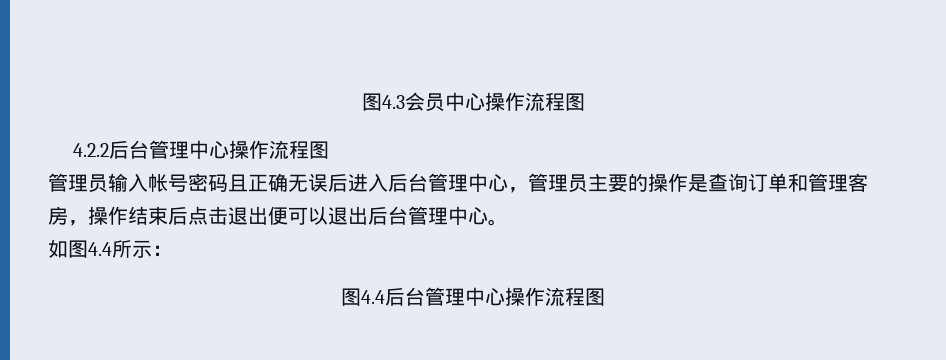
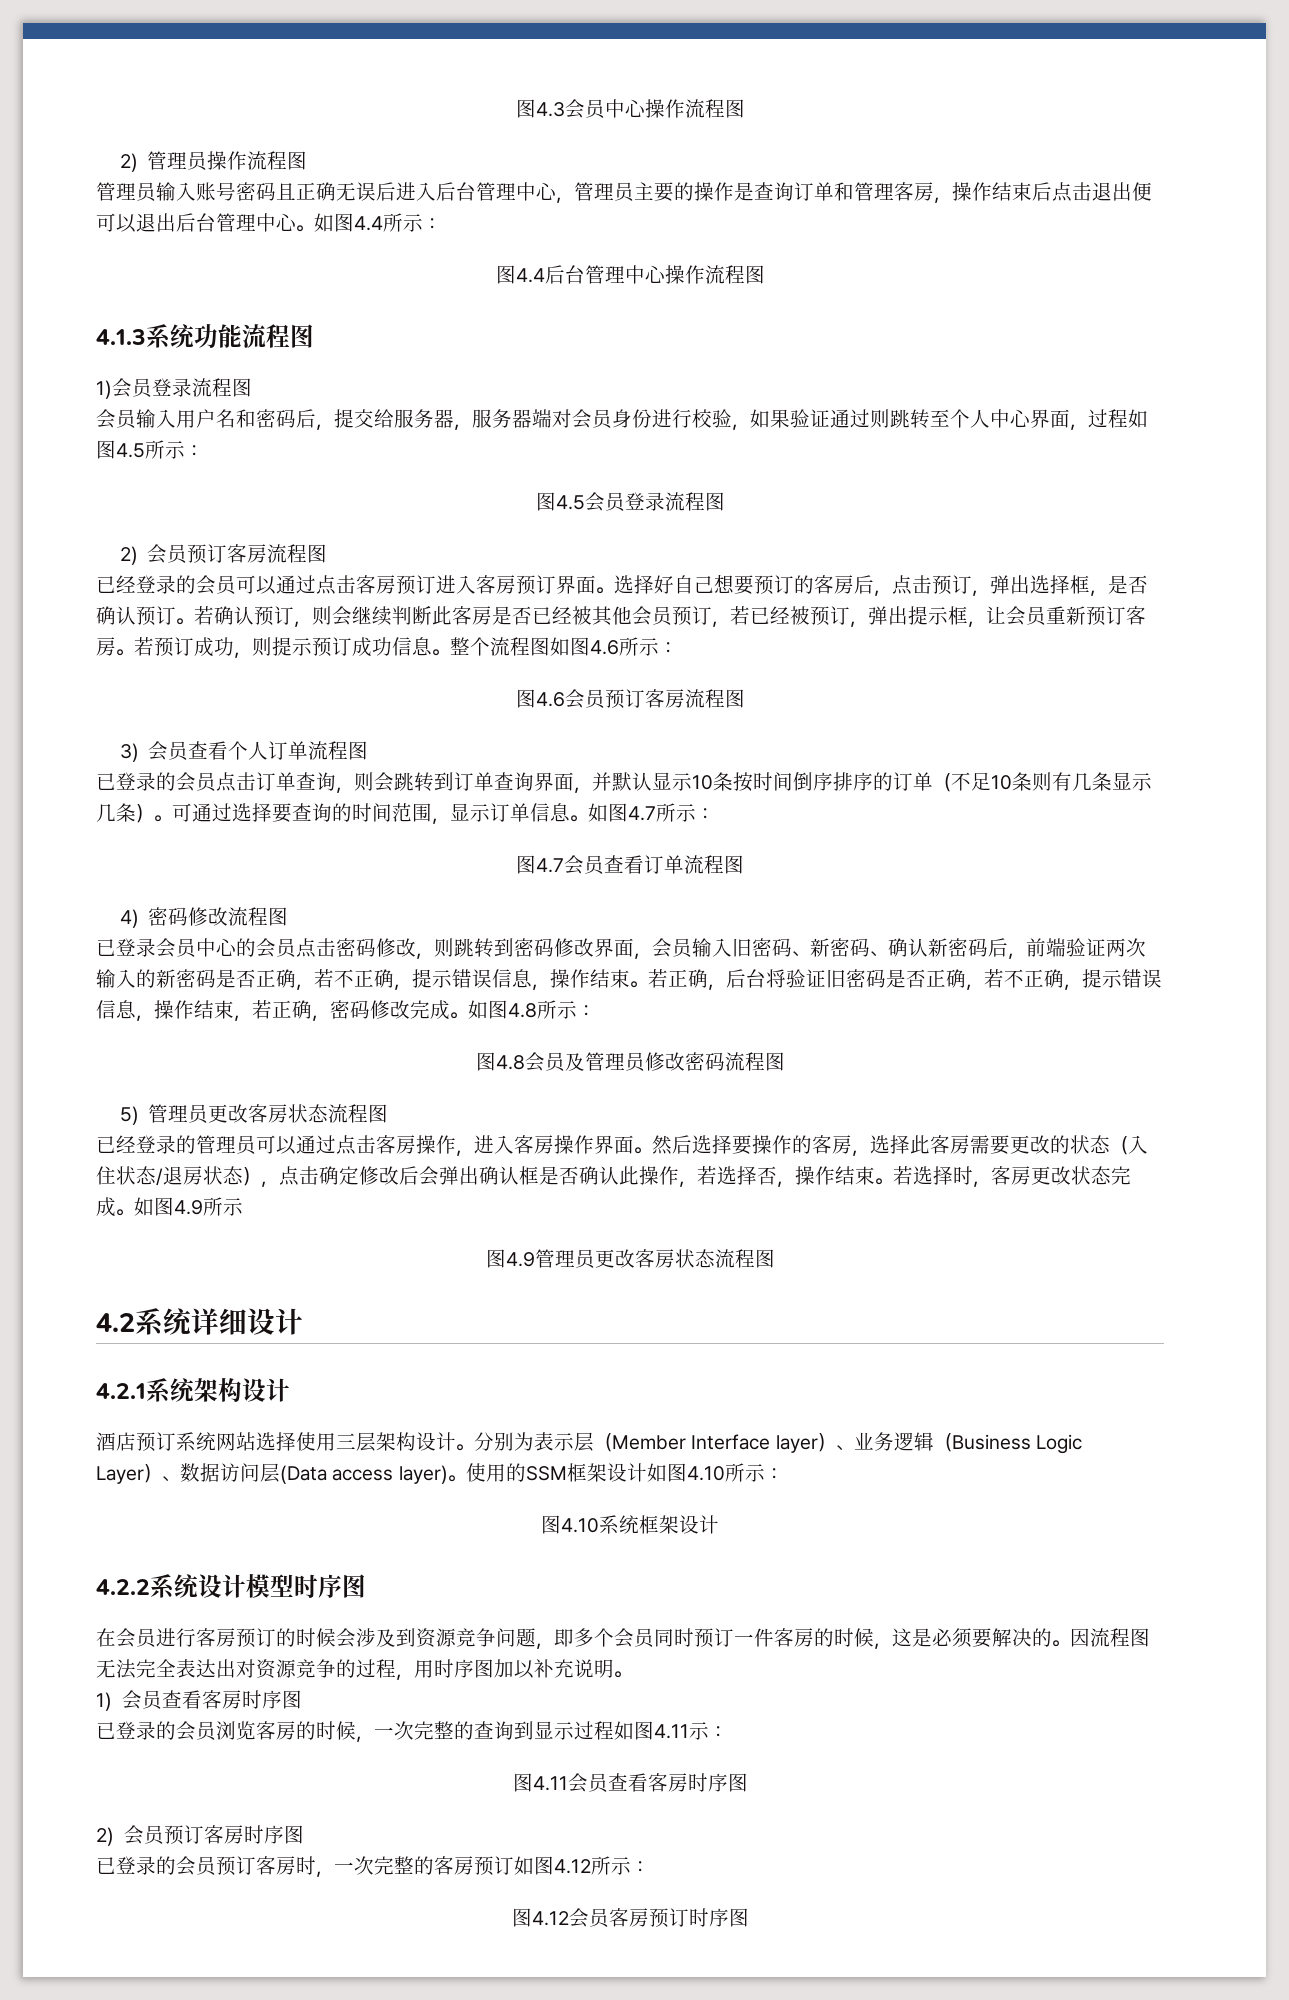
- 4.2.2后台管理中心操作流程图
+ 2)管理员操作流程图
- 管理员输入帐号密码且正确无误后进入后台管理中心，管理员主要的操作是查询订单和管理客房，操作结束后点击退出便可以退出后台管理中心。
- 如图4.4所示：
+ 管理员输入账号密码且正确无误后进入后台管理中心，管理员主要的操作是查询订单和管理客房，操作结束后点击退出便可以退出后台管理中心。如图4.4所示：
+ 4.1.3系统功能流程图
+ 1)会员登录流程图
+ 会员输入用户名和密码后，提交给服务器，服务器端对会员身份进行校验，如果验证通过则跳转至个人中心界面，过程如图4.5所示：
+ 图4.5会员登录流程图
+ 2)会员预订客房流程图
+ 已经登录的会员可以通过点击客房预订进入客房预订界面。选择好自己想要预订的客房后，点击预订，弹出选择框，是否确认预订。若确认预订，则会继续判断此客房是否已经被其他会员预订，若已经被预订，弹出提示框，让会员重新预订客房。若预订成功，则提示预订成功信息。整个流程图如图4.6所示：
+ 图4.6会员预订客房流程图
+ 3)会员查看个人订单流程图
+ 已登录的会员点击订单查询，则会跳转到订单查询界面，并默认显示10条按时间倒序排序的订单（不足10条则有几条显示几条）。可通过选择要查询的时间范围，显示订单信息。如图4.7所示：
+ 图4.7会员查看订单流程图
+ 4)密码修改流程图
+ 已登录会员中心的会员点击密码修改，则跳转到密码修改界面，会员输入旧密码、新密码、确认新密码后，前端验证两次输入的新密码是否正确，若不正确，提示错误信息，操作结束。若正确，后台将验证旧密码是否正确，若不正确，提示错误信息，操作结束，若正确，密码修改完成。如图4.8所示：
+ 图4.8会员及管理员修改密码流程图
+ 5)管理员更改客房状态流程图
+ 已经登录的管理员可以通过点击客房操作，进入客房操作界面。然后选择要操作的客房，选择此客房需要更改的状态（入住状态/退房状态），点击确定修改后会弹出确认框是否确认此操作，若选择否，操作结束。若选择时，客房更改状态完成。如图4.9所示
+ 图4.9管理员更改客房状态流程图
+ 4.2系统详细设计
+ 4.2.1系统架构设计
+ 酒店预订系统网站选择使用三层架构设计。分别为表示层（Member Interface layer）、业务逻辑（Business Logic Layer）、数据访问层(Data access layer)。使用的SSM框架设计如图4.10所示：
+ 图4.10系统框架设计
+ 4.2.2系统设计模型时序图
+ 在会员进行客房预订的时候会涉及到资源竞争问题，即多个会员同时预订一件客房的时候，这是必须要解决的。因流程图无法完全表达出对资源竞争的过程，用时序图加以补充说明。
+ 1)会员查看客房时序图
+ 已登录的会员浏览客房的时候，一次完整的查询到显示过程如图4.11示：
+ 图4.11会员查看客房时序图
+ 2)会员预订客房时序图
+ 已登录的会员预订客房时，一次完整的客房预订如图4.12所示：
+ 图4.12会员客房预订时序图

